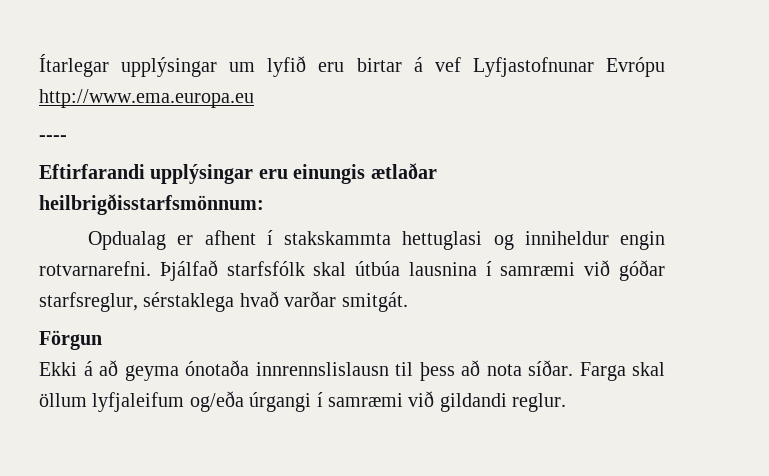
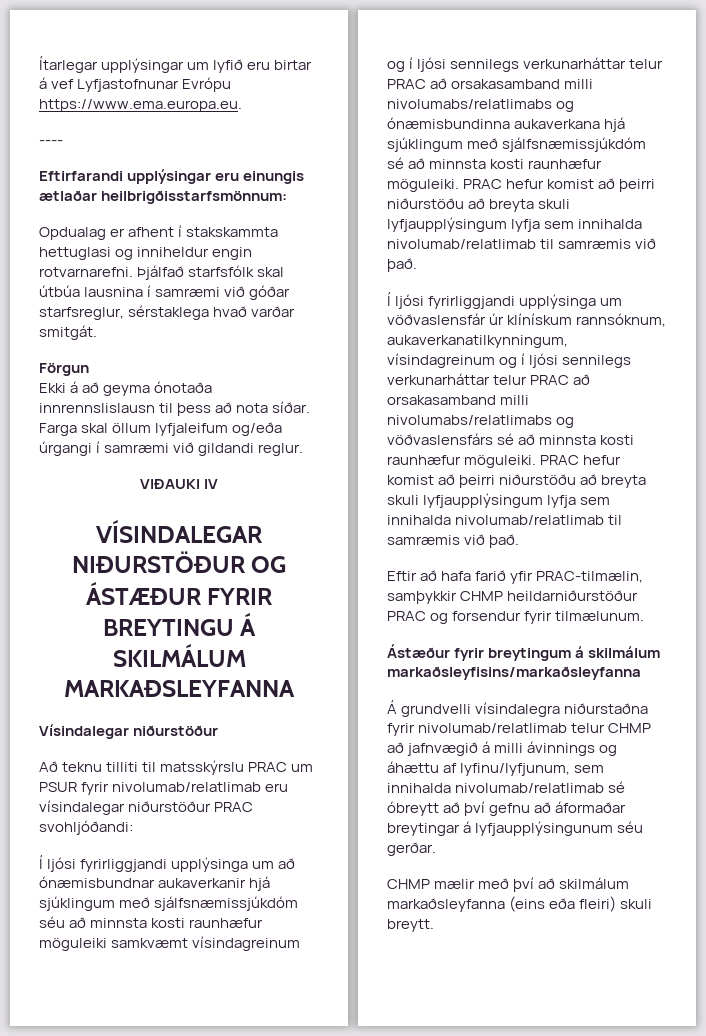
- Ítarlegar upplýsingar um lyfið eru birtar á vef Lyfjastofnunar Evrópu http://www.ema.europa.eu
+ Ítarlegar upplýsingar um lyfið eru birtar á vef Lyfjastofnunar Evrópu https://www.ema.europa.eu.
+ VIÐAUKI IV
+ VÍSINDALEGAR NIÐURSTÖÐUR OG ÁSTÆÐUR FYRIR BREYTINGU Á SKILMÁLUM MARKAÐSLEYFANNA
+ Vísindalegar niðurstöður
+ Að teknu tilliti til matsskýrslu PRAC um PSUR fyrir nivolumab/relatlimab eru vísindalegar niðurstöður PRAC svohljóðandi:
+ Í ljósi fyrirliggjandi upplýsinga um að ónæmisbundnar aukaverkanir hjá sjúklingum með sjálfsnæmissjúkdóm séu að minnsta kosti raunhæfur möguleiki samkvæmt vísindagreinum og í ljósi sennilegs verkunarháttar telur PRAC að orsakasamband milli nivolumabs/relatlimabs og ónæmisbundinna aukaverkana hjá sjúklingum með sjálfsnæmissjúkdóm sé að minnsta kosti raunhæfur möguleiki. PRAC hefur komist að þeirri niðurstöðu að breyta skuli lyfjaupplýsingum lyfja sem innihalda nivolumab/relatlimab til samræmis við það.
+ Í ljósi fyrirliggjandi upplýsinga um vöðvaslensfár úr klínískum rannsóknum, aukaverkanatilkynningum, vísindagreinum og í ljósi sennilegs verkunarháttar telur PRAC að orsakasamband milli nivolumabs/relatlimabs og vöðvaslensfárs sé að minnsta kosti raunhæfur möguleiki. PRAC hefur komist að þeirri niðurstöðu að breyta skuli lyfjaupplýsingum lyfja sem innihalda nivolumab/relatlimab til samræmis við það.
+ Eftir að hafa farið yfir PRAC-tilmælin, samþykkir CHMP heildarniðurstöður PRAC og forsendur fyrir tilmælunum.
+ Ástæður fyrir breytingum á skilmálum markaðsleyfisins/markaðsleyfanna
+ Á grundvelli vísindalegra niðurstaðna fyrir nivolumab/relatlimab telur CHMP að jafnvægið á milli ávinnings og áhættu af lyfinu/lyfjunum, sem innihalda nivolumab/relatlimab sé óbreytt að því gefnu að áformaðar breytingar á lyfjaupplýsingunum séu gerðar.
+ CHMP mælir með því að skilmálum markaðsleyfanna (eins eða fleiri) skuli breytt.

